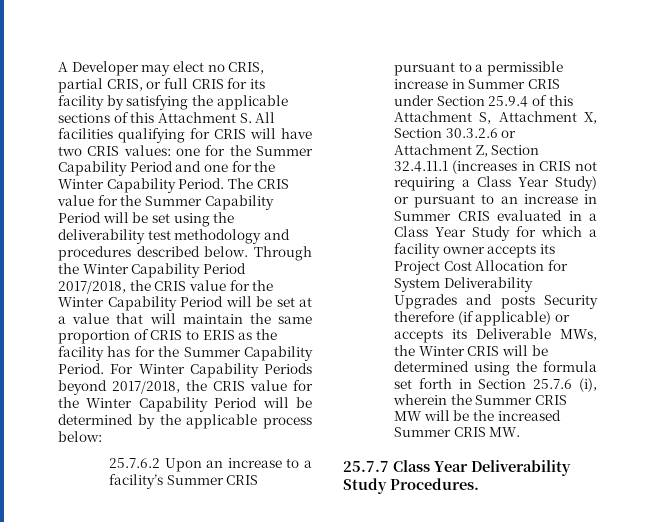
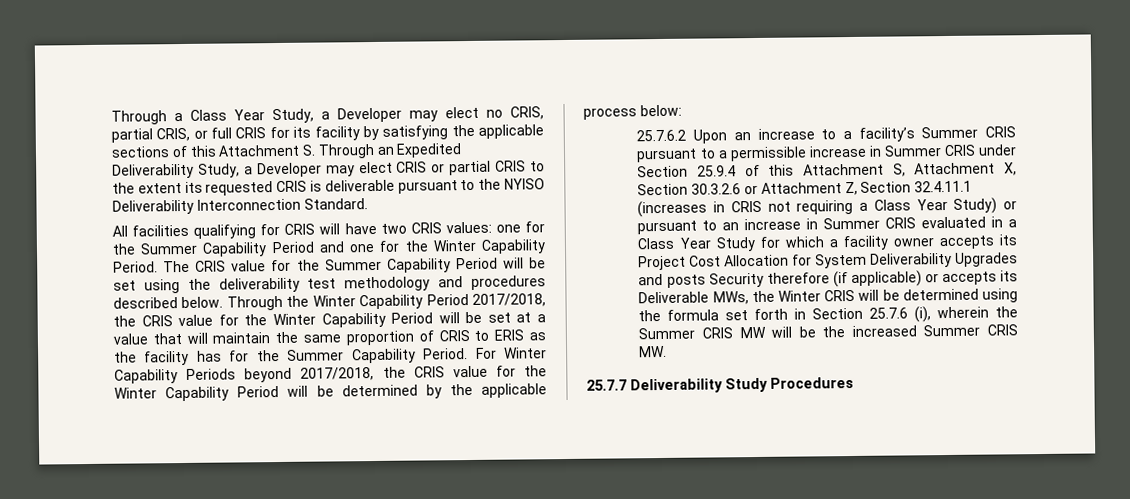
- A Developer may elect no CRIS, partial CRIS, or full CRIS for its facility by satisfying the applicable sections of this Attachment S. All facilities qualifying for CRIS will have two CRIS values: one for the Summer Capability Period and one for the Winter Capability Period.
+ Through a Class Year Study, a Developer may elect no CRIS, partial CRIS, or full CRIS for its facility by satisfying the applicable sections of this Attachment S. Through an Expedited Deliverability Study, a Developer may elect CRIS or partial CRIS to the extent its requested CRIS is deliverable pursuant to the NYISO Deliverability Interconnection Standard.
+ All facilities qualifying for CRIS will have two CRIS values: one for the Summer Capability Period and one for the Winter Capability Period.
- 25.7.7 Class Year Deliverability Study Procedures.
+ 25.7.7 Deliverability Study Procedures

